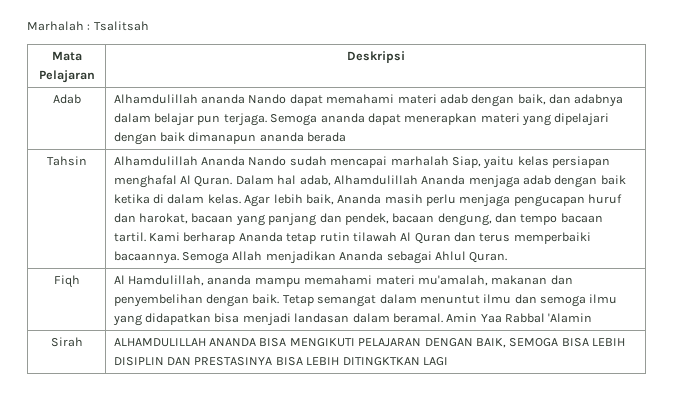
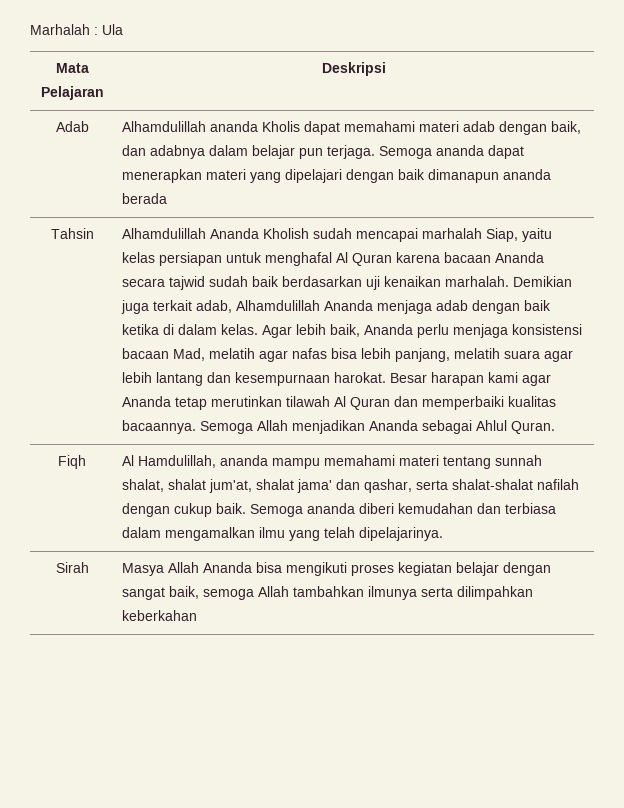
- Marhalah : Tsalitsah
+ Marhalah : Ula
- Adab | Alhamdulillah ananda Nando dapat memahami materi adab dengan baik, dan adabnya dalam belajar pun terjaga. Semoga ananda dapat menerapkan materi yang dipelajari dengan baik dimanapun ananda berada
+ Adab | Alhamdulillah ananda Kholis dapat memahami materi adab dengan baik, dan adabnya dalam belajar pun terjaga. Semoga ananda dapat menerapkan materi yang dipelajari dengan baik dimanapun ananda berada
- Alhamdulillah Ananda Nando sudah mencapai marhalah Siap, yaitu kelas persiapan menghafal Al Quran. Dalam hal adab, Alhamdulillah Ananda menjaga adab dengan baik ketika di dalam kelas.
+ Alhamdulillah Ananda Kholish sudah mencapai marhalah Siap, yaitu kelas persiapan untuk menghafal Al Quran karena bacaan Ananda secara tajwid sudah baik berdasarkan uji kenaikan marhalah. Demikian juga terkait adab, Alhamdulillah Ananda menjaga adab dengan baik ketika di dalam kelas.
- Agar lebih baik, Ananda masih perlu menjaga pengucapan huruf dan harokat, bacaan yang panjang dan pendek, bacaan dengung, dan tempo bacaan tartil. Kami berharap Ananda tetap rutin tilawah Al Quran dan terus memperbaiki bacaannya.
+ Agar lebih baik, Ananda perlu menjaga konsistensi bacaan Mad, melatih agar nafas bisa lebih panjang, melatih suara agar lebih lantang dan kesempurnaan harokat. Besar harapan kami agar Ananda tetap merutinkan tilawah Al Quran dan memperbaiki kualitas bacaannya.
- Fiqh | Al Hamdulillah, ananda mampu memahami materi mu'amalah, makanan dan penyembelihan dengan baik. Tetap semangat dalam menuntut ilmu dan semoga ilmu yang didapatkan bisa menjadi landasan dalam beramal. Amin Yaa Rabbal 'Alamin
- Sirah | ALHAMDULILLAH ANANDA BISA MENGIKUTI PELAJARAN DENGAN BAIK, SEMOGA BISA LEBIH DISIPLIN DAN PRESTASINYA BISA LEBIH DITINGKTKAN LAGI
+ Fiqh | Al Hamdulillah, ananda mampu memahami materi tentang sunnah shalat, shalat jum'at, shalat jama' dan qashar, serta shalat-shalat nafilah dengan cukup baik. Semoga ananda diberi kemudahan dan terbiasa dalam mengamalkan ilmu yang telah dipelajarinya.
+ Sirah | Masya Allah Ananda bisa mengikuti proses kegiatan belajar dengan sangat baik, semoga Allah tambahkan ilmunya serta dilimpahkan keberkahan

